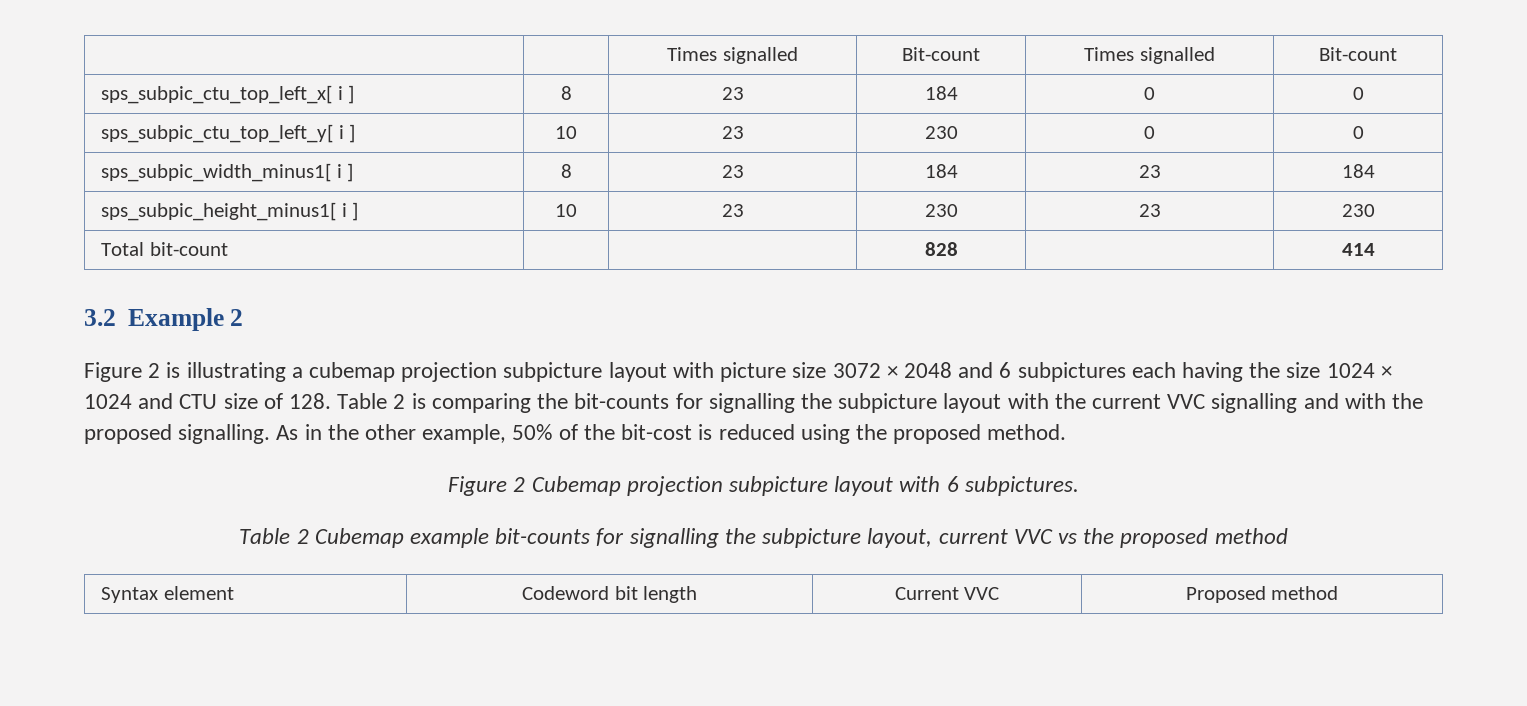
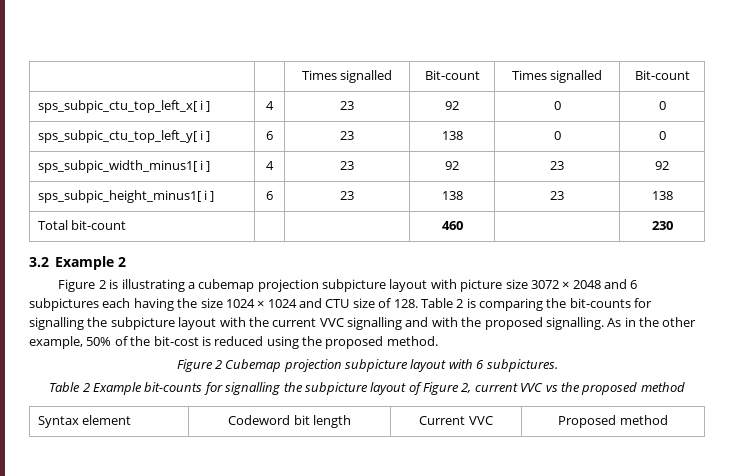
- sps_subpic_ctu_top_left_x[ i ] | 8 | 23 | 184 | 0 | 0
+ sps_subpic_ctu_top_left_x[ i ] | 4 | 23 | 92 | 0 | 0
- sps_subpic_ctu_top_left_y[ i ] | 10 | 23 | 230 | 0 | 0
+ sps_subpic_ctu_top_left_y[ i ] | 6 | 23 | 138 | 0 | 0
- sps_subpic_width_minus1[ i ] | 8 | 23 | 184 | 23 | 184
+ sps_subpic_width_minus1[ i ] | 4 | 23 | 92 | 23 | 92
- sps_subpic_height_minus1[ i ] | 10 | 23 | 230 | 23 | 230
+ sps_subpic_height_minus1[ i ] | 6 | 23 | 138 | 23 | 138
- Total bit-count | | | 828 | | 414
+ Total bit-count | | | 460 | | 230
- Table 2 Cubemap example bit-counts for signalling the subpicture layout, current VVC vs the proposed method
+ Table 2 Example bit-counts for signalling the subpicture layout of Figure 2, current VVC vs the proposed method

